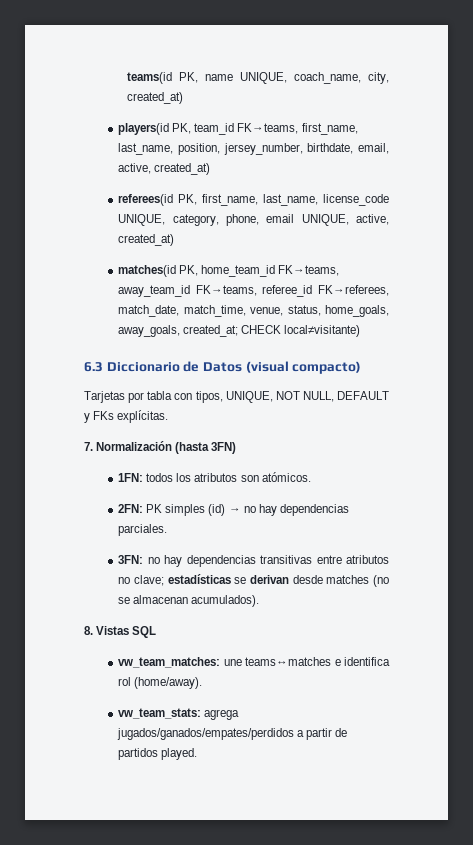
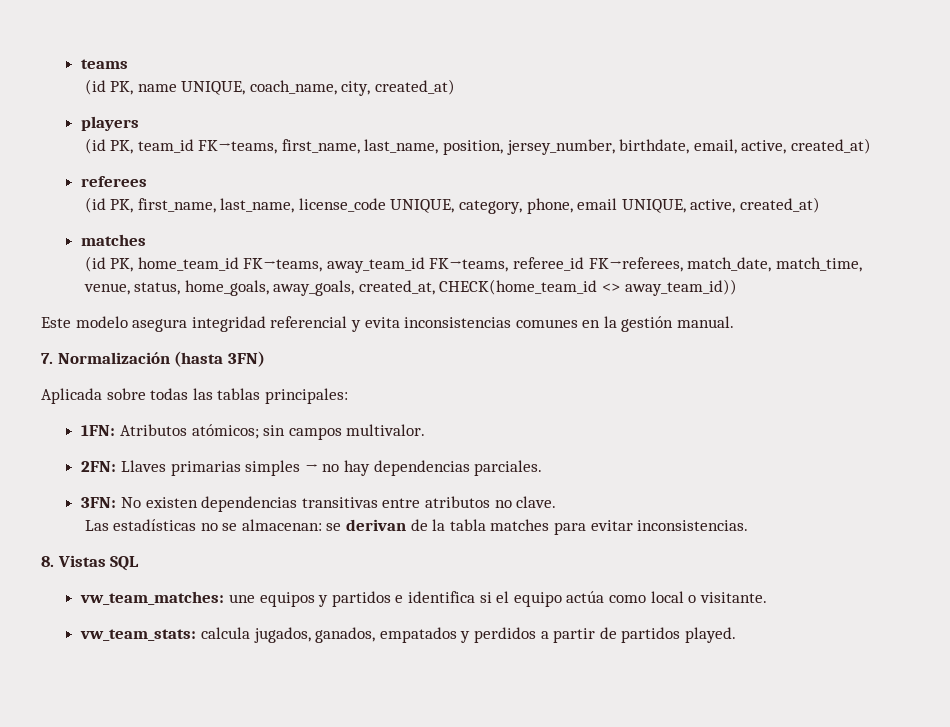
- teams(id PK, name UNIQUE, coach_name, city, created_at)
+ teams
+ (id PK, name UNIQUE, coach_name, city, created_at)
- players(id PK, team_id FK→teams, first_name, last_name, position, jersey_number, birthdate, email, active, created_at)
+ players
+ (id PK, team_id FK→teams, first_name, last_name, position, jersey_number, birthdate, email, active, created_at)
- referees(id PK, first_name, last_name, license_code UNIQUE, category, phone, email UNIQUE, active, created_at)
- matches(id PK, home_team_id FK→teams, away_team_id FK→teams, referee_id FK→referees, match_date, match_time, venue, status, home_goals, away_goals, created_at; CHECK local≠visitante)
- 6.3 Diccionario de Datos (visual compacto)
- Tarjetas por tabla con tipos, UNIQUE, NOT NULL, DEFAULT y FKs explícitas.
+ referees
+ (id PK, first_name, last_name, license_code UNIQUE, category, phone, email UNIQUE, active, created_at)
+ matches
+ (id PK, home_team_id FK→teams, away_team_id FK→teams, referee_id FK→referees, match_date, match_time, venue, status, home_goals, away_goals, created_at, CHECK(home_team_id <> away_team_id))
+ Este modelo asegura integridad referencial y evita inconsistencias comunes en la gestión manual.
  7. Normalización (hasta 3FN)
- 1FN: todos los atributos son atómicos.
- 2FN: PK simples (id) → no hay dependencias parciales.
+ Aplicada sobre todas las tablas principales:
+ 1FN: Atributos atómicos; sin campos multivalor.
+ 2FN: Llaves primarias simples → no hay dependencias parciales.
- 3FN: no hay dependencias transitivas entre atributos no clave; estadísticas se derivan desde matches (no se almacenan acumulados).
+ 3FN: No existen dependencias transitivas entre atributos no clave.
+ Las estadísticas no se almacenan: se derivan de la tabla matches para evitar inconsistencias.
- vw_team_matches: une teams↔matches e identifica rol (home/away).
- vw_team_stats: agrega jugados/ganados/empates/perdidos a partir de partidos played.
+ vw_team_matches: une equipos y partidos e identifica si el equipo actúa como local o visitante.
+ vw_team_stats: calcula jugados, ganados, empatados y perdidos a partir de partidos played.

